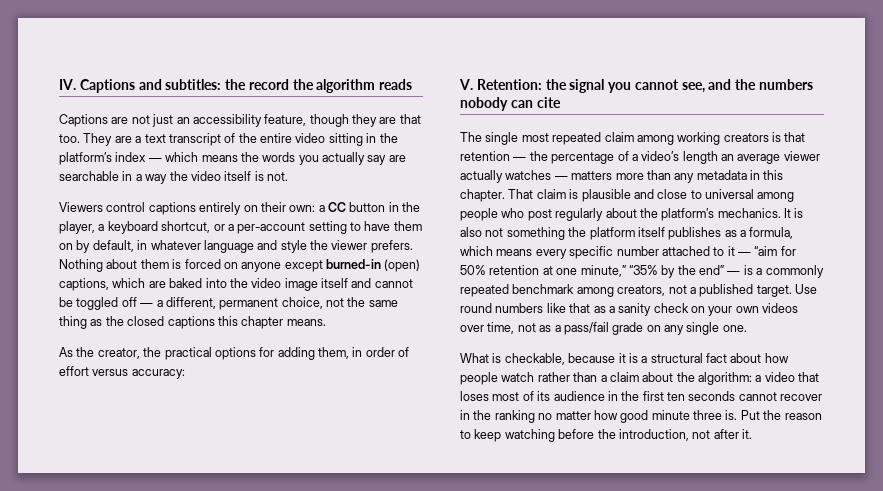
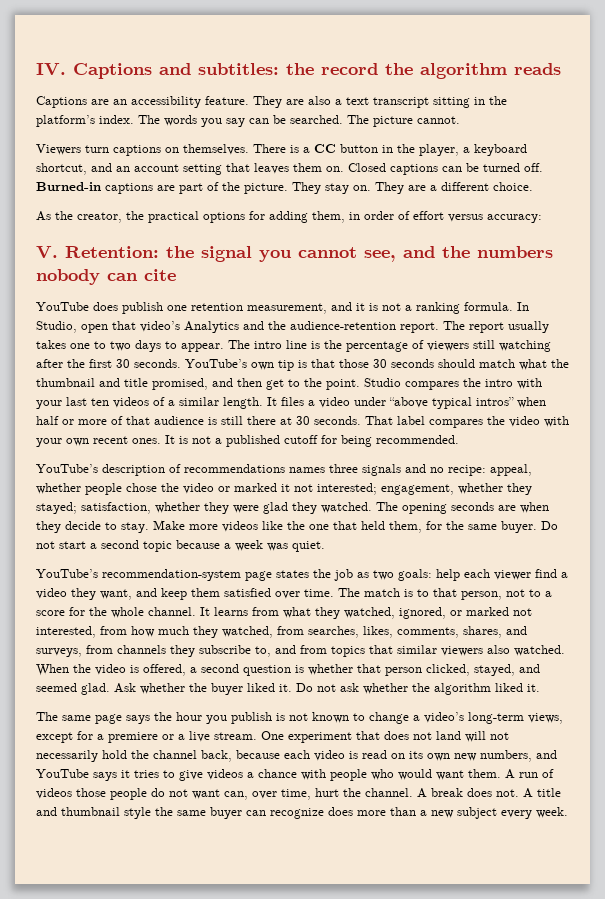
- Captions are not just an accessibility feature, though they are that too. They are a text transcript of the entire video sitting in the platform’s index — which means the words you actually say are searchable in a way the video itself is not.
- Viewers control captions entirely on their own: a CC button in the player, a keyboard shortcut, or a per-account setting to have them on by default, in whatever language and style the viewer prefers. Nothing about them is forced on anyone except burned-in (open) captions, which are baked into the video image itself and cannot be toggled off — a different, permanent choice, not the same thing as the closed captions this chapter means.
+ Captions are an accessibility feature. They are also a text transcript sitting in the platform’s index. The words you say can be searched. The picture cannot.
+ Viewers turn captions on themselves. There is a CC button in the player, a keyboard shortcut, and an account setting that leaves them on. Closed captions can be turned off. Burned-in captions are part of the picture. They stay on. They are a different choice.
- The single most repeated claim among working creators is that retention — the percentage of a video’s length an average viewer actually watches — matters more than any metadata in this chapter. That claim is plausible and close to universal among people who post regularly about the platform’s mechanics. It is also not something the platform itself publishes as a formula, which means every specific number attached to it — “aim for 50% retention at one minute,” “35% by the end” — is a commonly repeated benchmark among creators, not a published target. Use round numbers like that as a sanity check on your own videos over time, not as a pass/fail grade on any single one.
- What is checkable, because it is a structural fact about how people watch rather than a claim about the algorithm: a video that loses most of its audience in the first ten seconds cannot recover in the ranking no matter how good minute three is. Put the reason to keep watching before the introduction, not after it.
+ YouTube does publish one retention measurement, and it is not a ranking formula. In Studio, open that video’s Analytics and the audience-retention report. The report usually takes one to two days to appear. The intro line is the percentage of viewers still watching after the first 30 seconds. YouTube’s own tip is that those 30 seconds should match what the thumbnail and title promised, and then get to the point. Studio compares the intro with your last ten videos of a similar length. It files a video under “above typical intros” when half or more of that audience is still there at 30 seconds. That label compares the video with your own recent ones. It is not a published cutoff for being recommended.
+ YouTube’s description of recommendations names three signals and no recipe: appeal, whether people chose the video or marked it not interested; engagement, whether they stayed; satisfaction, whether they were glad they watched. The opening seconds are when they decide to stay. Make more videos like the one that held them, for the same buyer. Do not start a second topic because a week was quiet.
+ YouTube’s recommendation-system page states the job as two goals: help each viewer find a video they want, and keep them satisfied over time. The match is to that person, not to a score for the whole channel. It learns from what they watched, ignored, or marked not interested, from how much they watched, from searches, likes, comments, shares, and surveys, from channels they subscribe to, and from topics that similar viewers also watched. When the video is offered, a second question is whether that person clicked, stayed, and seemed glad. Ask whether the buyer liked it. Do not ask whether the algorithm liked it.
+ The same page says the hour you publish is not known to change a video’s long-term views, except for a premiere or a live stream. One experiment that does not land will not necessarily hold the channel back, because each video is read on its own new numbers, and YouTube says it tries to give videos a chance with people who would want them. A run of videos those people do not want can, over time, hurt the channel. A break does not. A title and thumbnail style the same buyer can recognize does more than a new subject every week.

